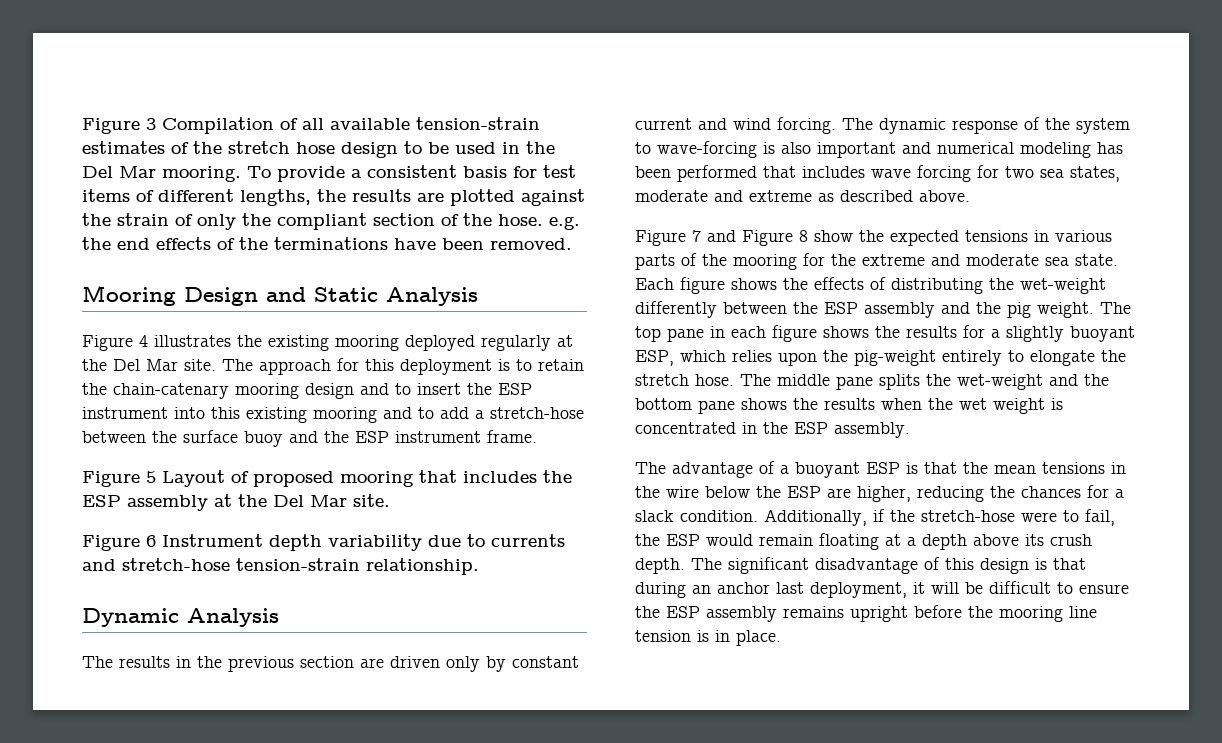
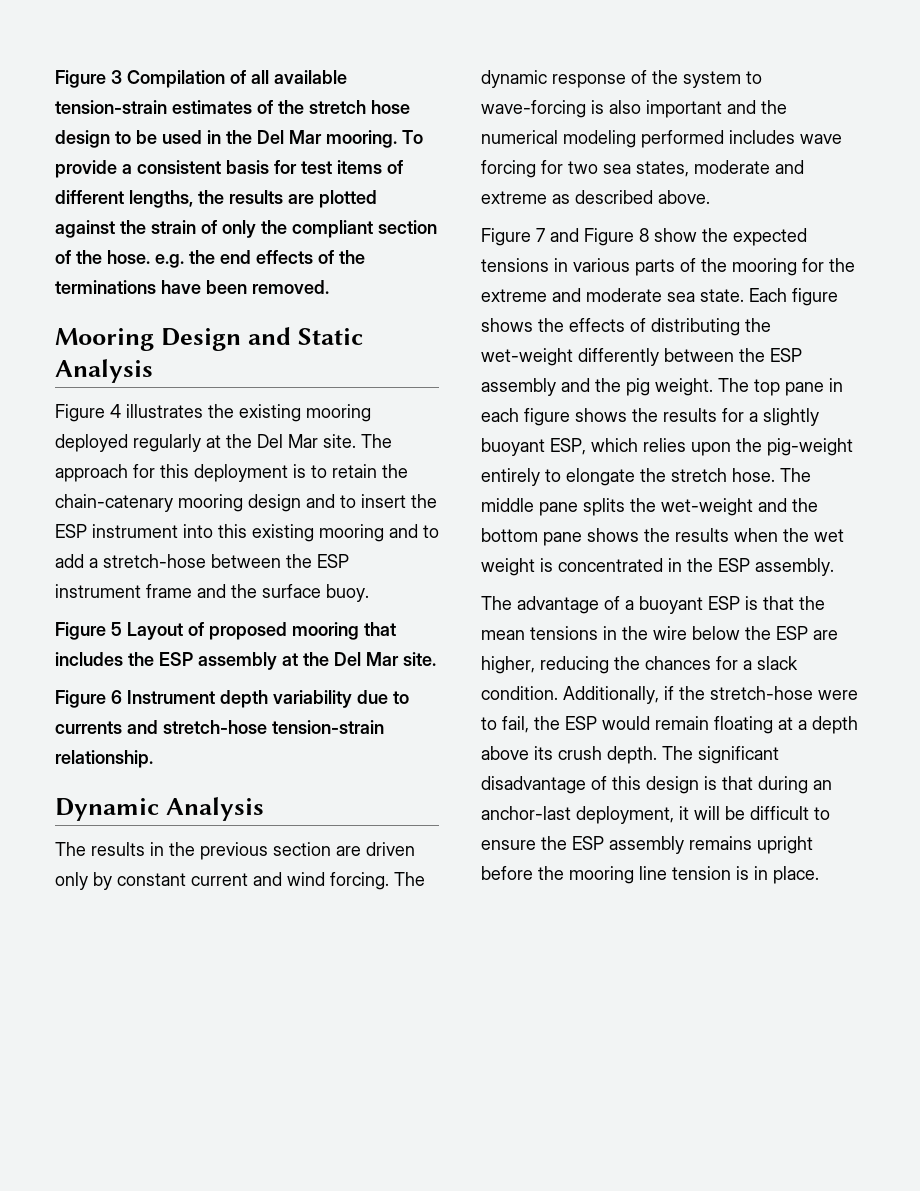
- The approach for this deployment is to retain the chain-catenary mooring design and to insert the ESP instrument into this existing mooring and to add a stretch-hose between the surface buoy and the ESP instrument frame.
+ The approach for this deployment is to retain the chain-catenary mooring design and to insert the ESP instrument into this existing mooring and to add a stretch-hose between the ESP instrument frame and the surface buoy.
- The dynamic response of the system to wave-forcing is also important and numerical modeling has been performed that includes wave forcing for two sea states, moderate and extreme as described above.
+ The dynamic response of the system to wave-forcing is also important and the numerical modeling performed includes wave forcing for two sea states, moderate and extreme as described above.
- The significant disadvantage of this design is that during an anchor last deployment, it will be difficult to ensure the ESP assembly remains upright before the mooring line tension is in place.
+ The significant disadvantage of this design is that during an anchor-last deployment, it will be difficult to ensure the ESP assembly remains upright before the mooring line tension is in place.

